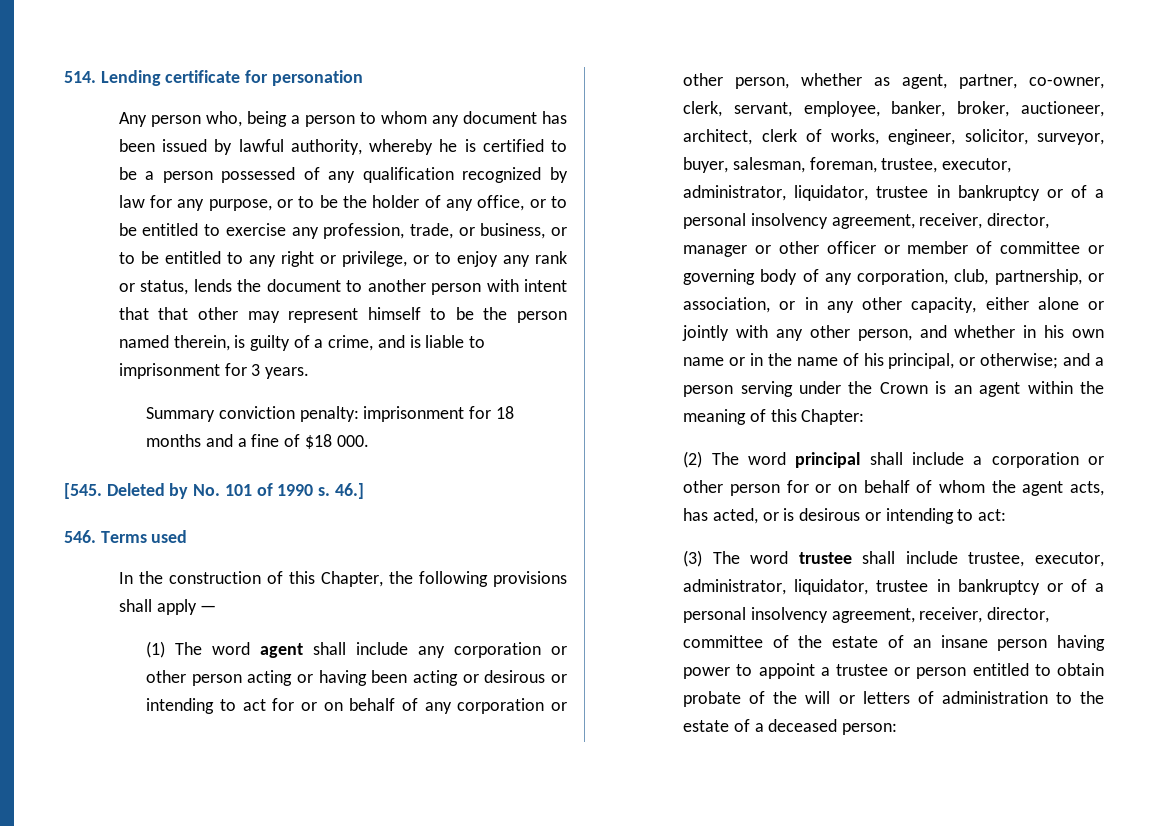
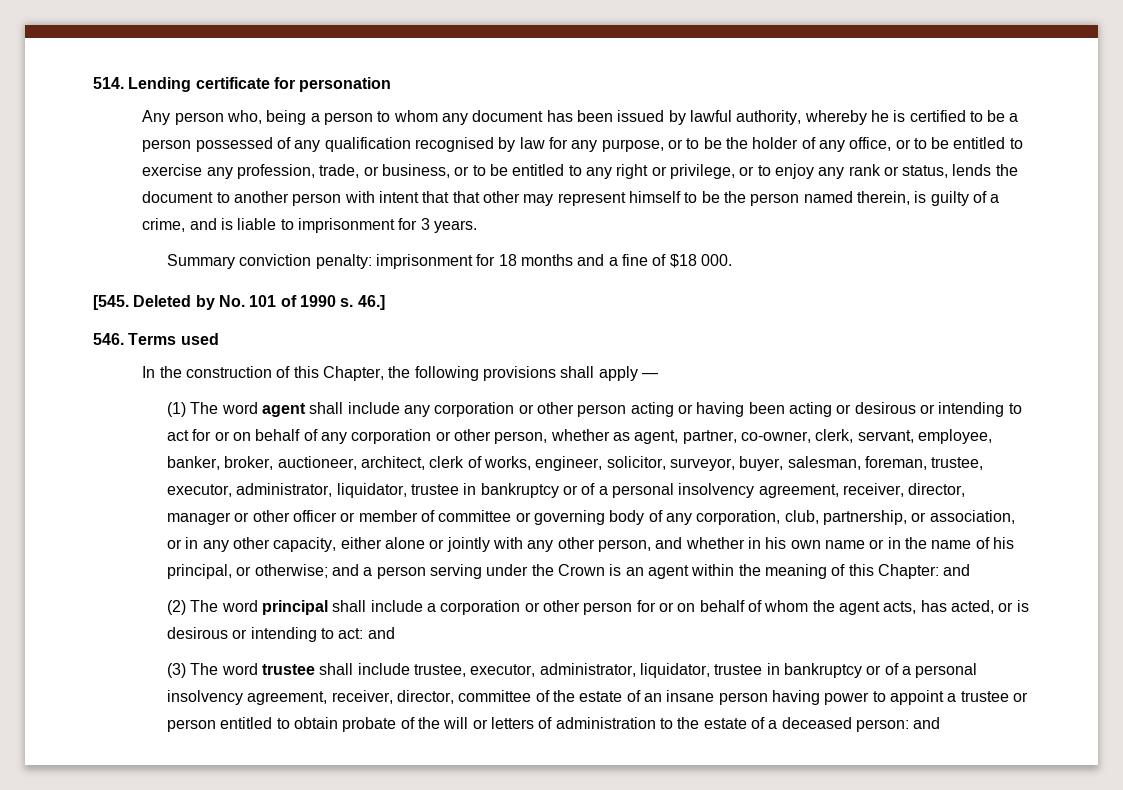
- Any person who, being a person to whom any document has been issued by lawful authority, whereby he is certified to be a person possessed of any qualification recognized by law for any purpose, or to be the holder of any office, or to be entitled to exercise any profession, trade, or business, or to be entitled to any right or privilege, or to enjoy any rank or status, lends the document to another person with intent that that other may represent himself to be the person named therein, is guilty of a crime, and is liable to imprisonment for 3 years.
+ Any person who, being a person to whom any document has been issued by lawful authority, whereby he is certified to be a person possessed of any qualification recognised by law for any purpose, or to be the holder of any office, or to be entitled to exercise any profession, trade, or business, or to be entitled to any right or privilege, or to enjoy any rank or status, lends the document to another person with intent that that other may represent himself to be the person named therein, is guilty of a crime, and is liable to imprisonment for 3 years.
- and a person serving under the Crown is an agent within the meaning of this Chapter:
+ and a person serving under the Crown is an agent within the meaning of this Chapter: and
- (2) The word principal shall include a corporation or other person for or on behalf of whom the agent acts, has acted, or is desirous or intending to act:
+ (2) The word principal shall include a corporation or other person for or on behalf of whom the agent acts, has acted, or is desirous or intending to act: and
- (3) The word trustee shall include trustee, executor, administrator, liquidator, trustee in bankruptcy or of a personal insolvency agreement, receiver, director, committee of the estate of an insane person having power to appoint a trustee or person entitled to obtain probate of the will or letters of administration to the estate of a deceased person:
+ (3) The word trustee shall include trustee, executor, administrator, liquidator, trustee in bankruptcy or of a personal insolvency agreement, receiver, director, committee of the estate of an insane person having power to appoint a trustee or person entitled to obtain probate of the will or letters of administration to the estate of a deceased person: and

